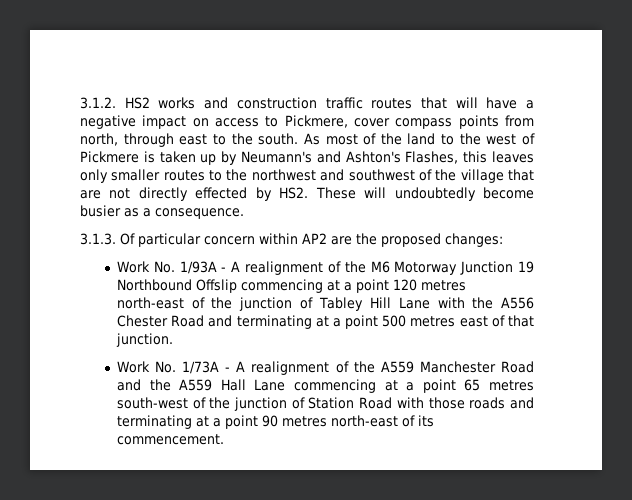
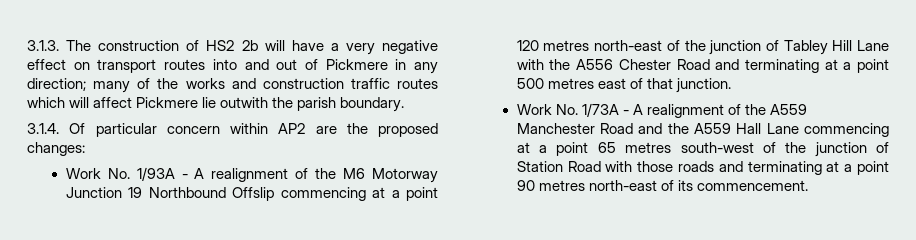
- 3.1.2. HS2 works and construction traffic routes that will have a negative impact on access to Pickmere, cover compass points from north, through east to the south. As most of the land to the west of Pickmere is taken up by Neumann's and Ashton's Flashes, this leaves only smaller routes to the northwest and southwest of the village that are not directly effected by HS2. These will undoubtedly become busier as a consequence.
- 3.1.3. Of particular concern within AP2 are the proposed changes:
+ 3.1.3. The construction of HS2 2b will have a very negative effect on transport routes into and out of Pickmere in any direction; many of the works and construction traffic routes which will affect Pickmere lie outwith the parish boundary.
+ 3.1.4. Of particular concern within AP2 are the proposed changes:

